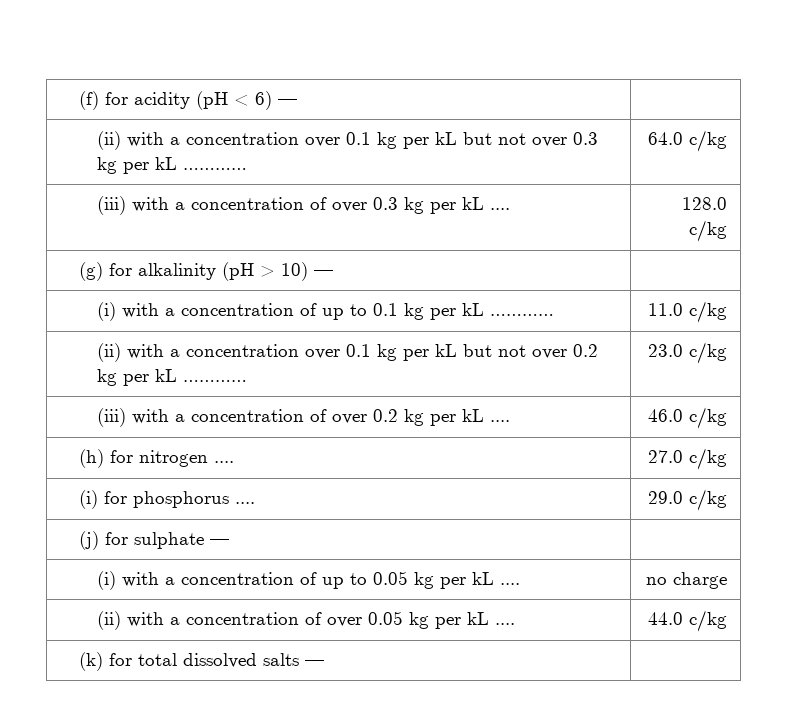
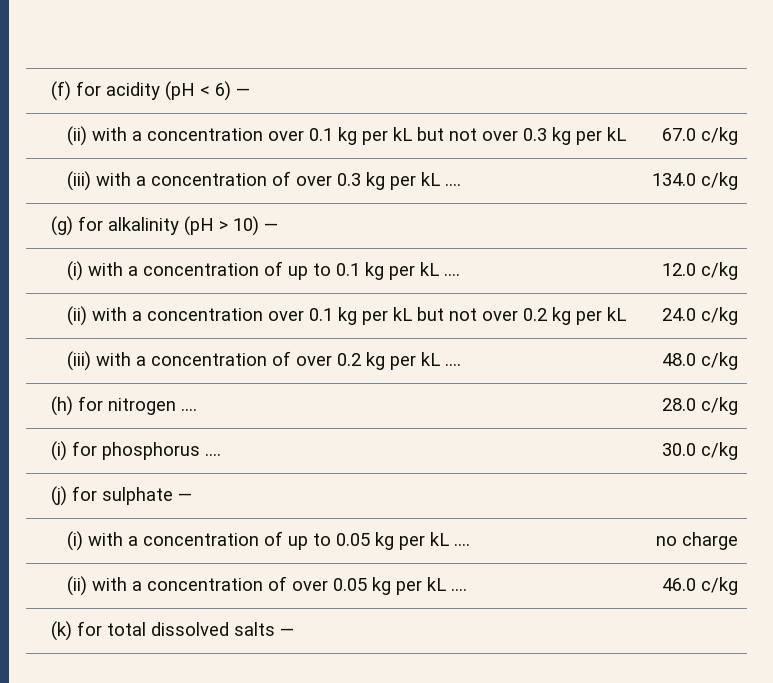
- (ii) with a concentration over 0.1 kg per kL but not over 0.3 kg per kL ………… | 64.0 c/kg
+ (ii) with a concentration over 0.1 kg per kL but not over 0.3 kg per kL | 67.0 c/kg
- (iii) with a concentration of over 0.3 kg per kL .... | 128.0 c/kg
+ (iii) with a concentration of over 0.3 kg per kL .... | 134.0 c/kg
- (i) with a concentration of up to 0.1 kg per kL ………… | 11.0 c/kg
+ (i) with a concentration of up to 0.1 kg per kL .... | 12.0 c/kg
- (ii) with a concentration over 0.1 kg per kL but not over 0.2 kg per kL ………… | 23.0 c/kg
+ (ii) with a concentration over 0.1 kg per kL but not over 0.2 kg per kL | 24.0 c/kg
- (iii) with a concentration of over 0.2 kg per kL .... | 46.0 c/kg
+ (iii) with a concentration of over 0.2 kg per kL .... | 48.0 c/kg
- (h) for nitrogen .... | 27.0 c/kg
+ (h) for nitrogen .... | 28.0 c/kg
- (i) for phosphorus .... | 29.0 c/kg
+ (i) for phosphorus .... | 30.0 c/kg
- (ii) with a concentration of over 0.05 kg per kL .... | 44.0 c/kg
+ (ii) with a concentration of over 0.05 kg per kL .... | 46.0 c/kg

